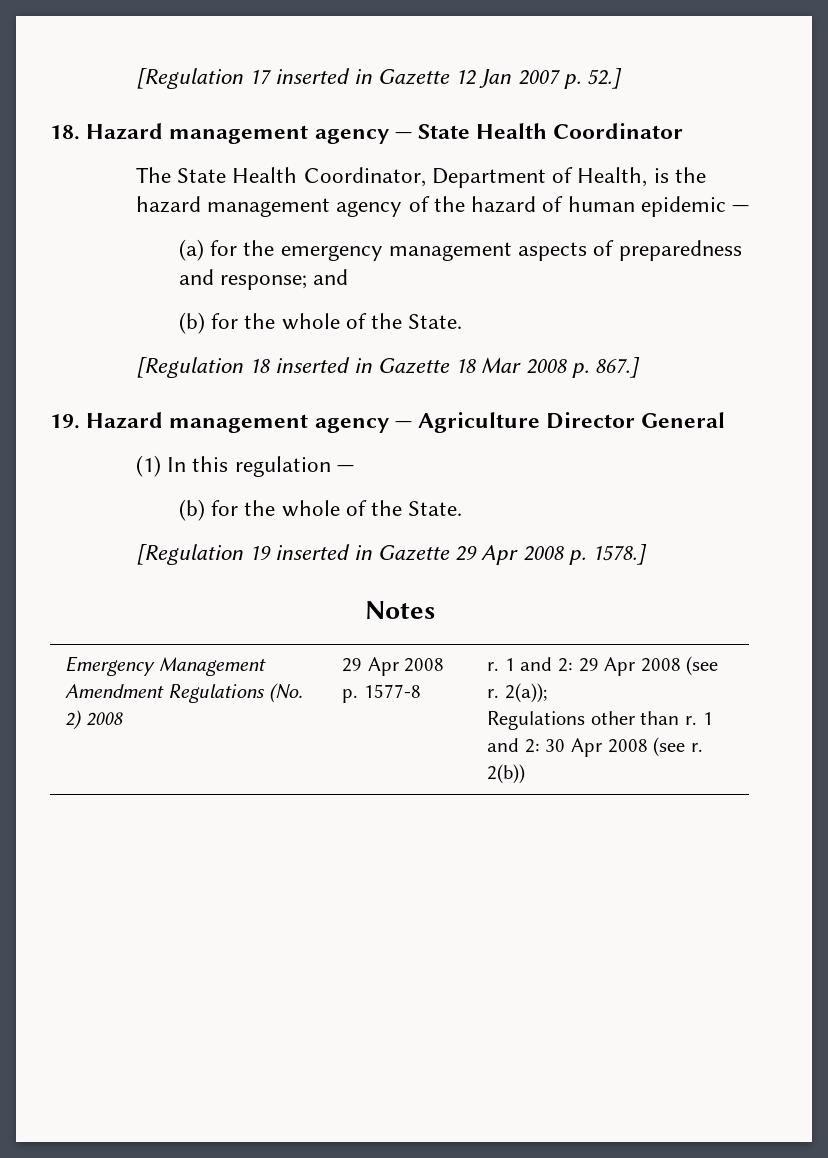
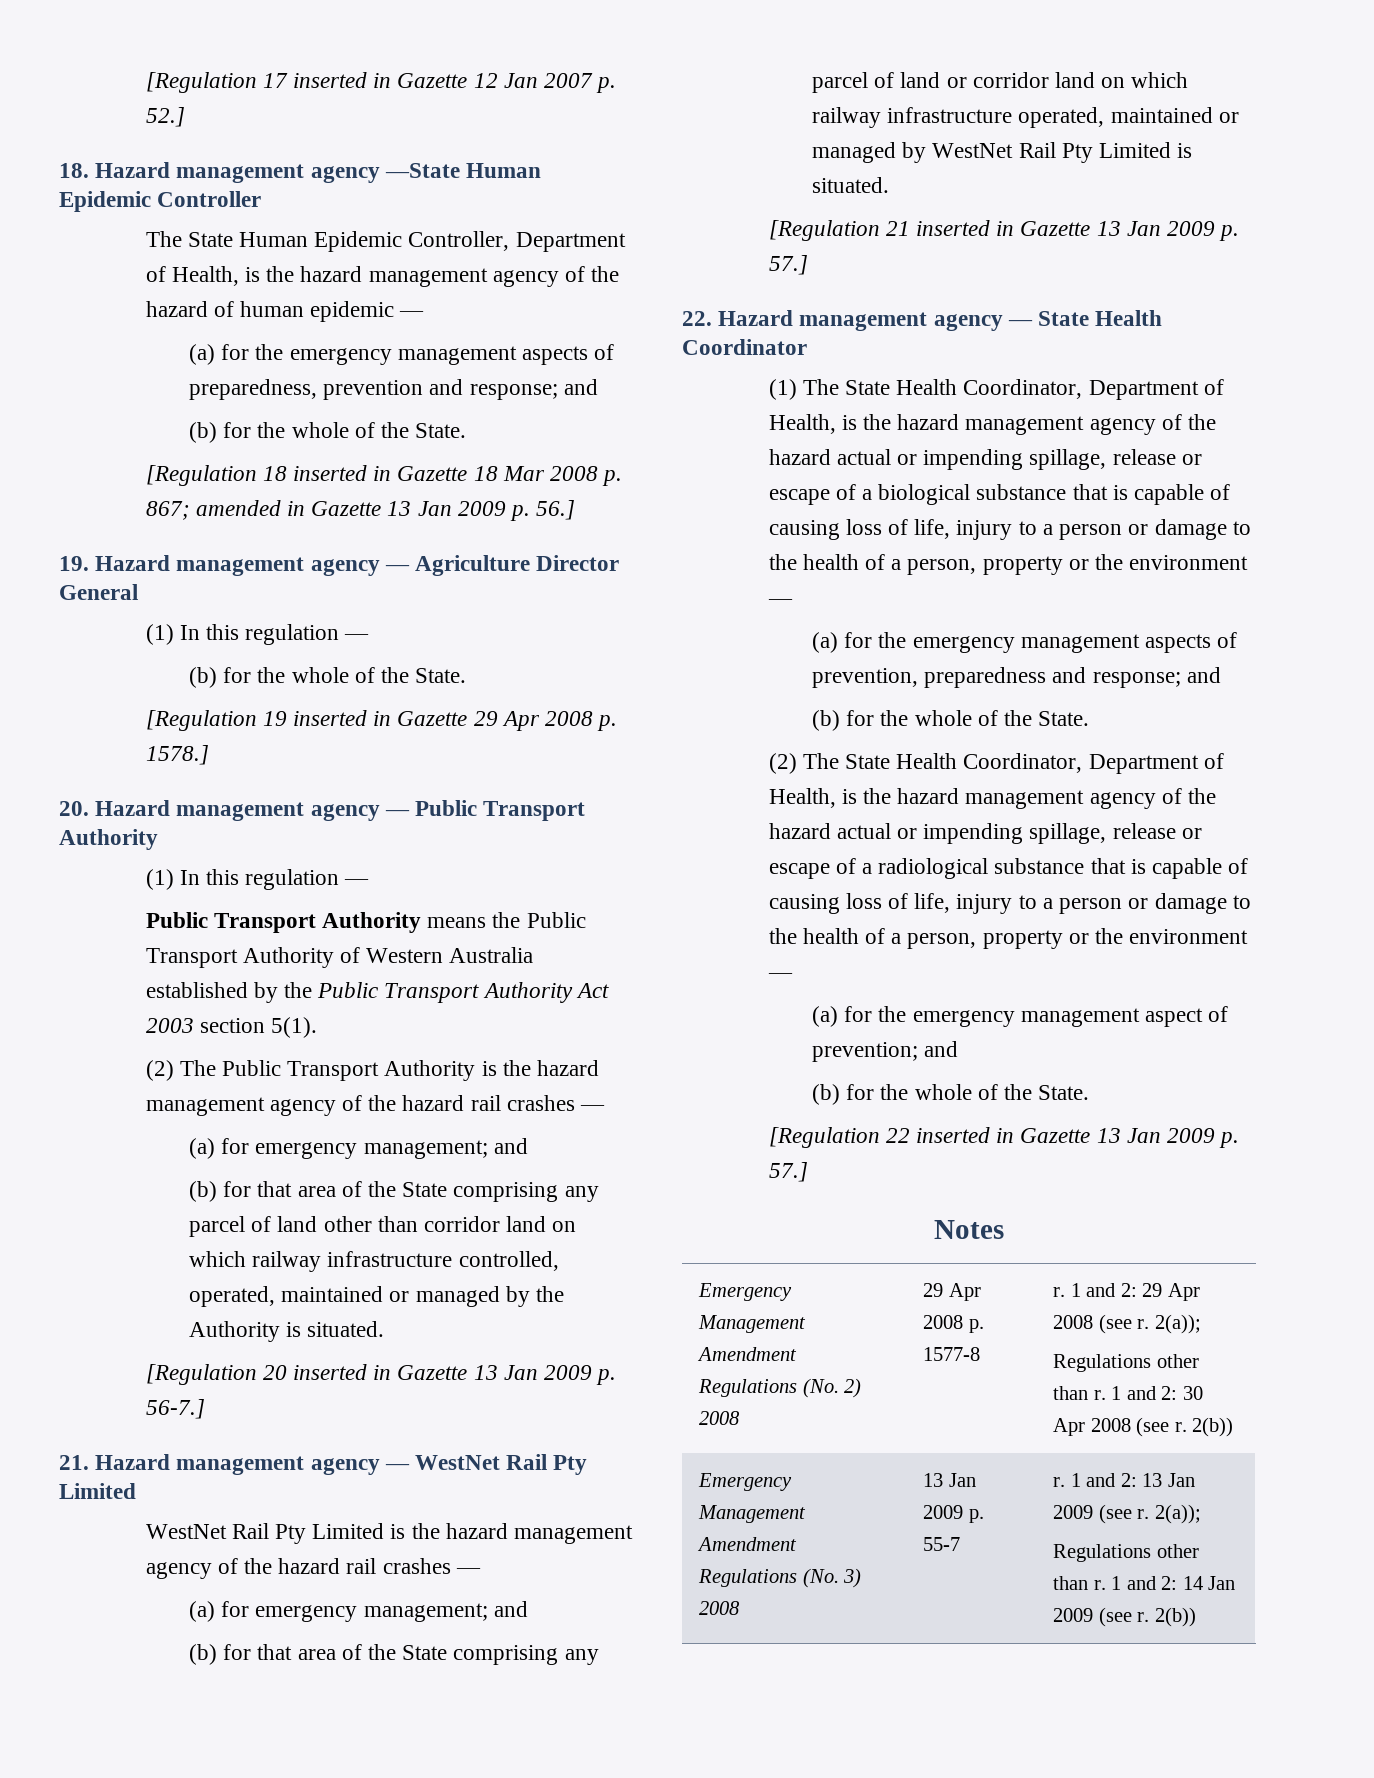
- 18. Hazard management agency — State Health Coordinator
- The State Health Coordinator, Department of Health, is the hazard management agency of the hazard of human epidemic —
+ 18. Hazard management agency —State Human Epidemic Controller
+ The State Human Epidemic Controller, Department of Health, is the hazard management agency of the hazard of human epidemic —
- (a) for the emergency management aspects of preparedness and response; and
+ (a) for the emergency management aspects of preparedness, prevention and response; and
- [Regulation 18 inserted in Gazette 18 Mar 2008 p. 867.]
+ [Regulation 18 inserted in Gazette 18 Mar 2008 p. 867; amended in Gazette 13 Jan 2009 p. 56.]
+ 20. Hazard management agency — Public Transport Authority
+ (1) In this regulation —
+ Public Transport Authority means the Public Transport Authority of Western Australia established by the Public Transport Authority Act 2003 section 5(1).
+ (2) The Public Transport Authority is the hazard management agency of the hazard rail crashes —
+ (a) for emergency management; and
+ (b) for that area of the State comprising any parcel of land other than corridor land on which railway infrastructure controlled, operated, maintained or managed by the Authority is situated.
+ [Regulation 20 inserted in Gazette 13 Jan 2009 p. 56-7.]
+ 21. Hazard management agency — WestNet Rail Pty Limited
+ WestNet Rail Pty Limited is the hazard management agency of the hazard rail crashes —
+ (a) for emergency management; and
+ (b) for that area of the State comprising any parcel of land or corridor land on which railway infrastructure operated, maintained or managed by WestNet Rail Pty Limited is situated.
+ [Regulation 21 inserted in Gazette 13 Jan 2009 p. 57.]
+ 22. Hazard management agency — State Health Coordinator
+ (1) The State Health Coordinator, Department of Health, is the hazard management agency of the hazard actual or impending spillage, release or escape of a biological substance that is capable of causing loss of life, injury to a person or damage to the health of a person, property or the environment —
+ (a) for the emergency management aspects of prevention, preparedness and response; and
+ (b) for the whole of the State.
+ (2) The State Health Coordinator, Department of Health, is the hazard management agency of the hazard actual or impending spillage, release or escape of a radiological substance that is capable of causing loss of life, injury to a person or damage to the health of a person, property or the environment —
+ (a) for the emergency management aspect of prevention; and
+ (b) for the whole of the State.
+ [Regulation 22 inserted in Gazette 13 Jan 2009 p. 57.]
+ Emergency Management Amendment Regulations (No. 3) 2008 | 13 Jan 2009 p. 55-7 | r. 1 and 2: 13 Jan 2009 (see r. 2(a));
+ Regulations other than r. 1 and 2: 14 Jan 2009 (see r. 2(b))

